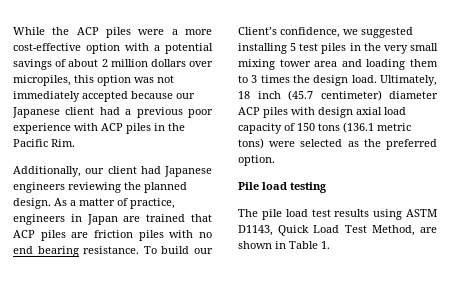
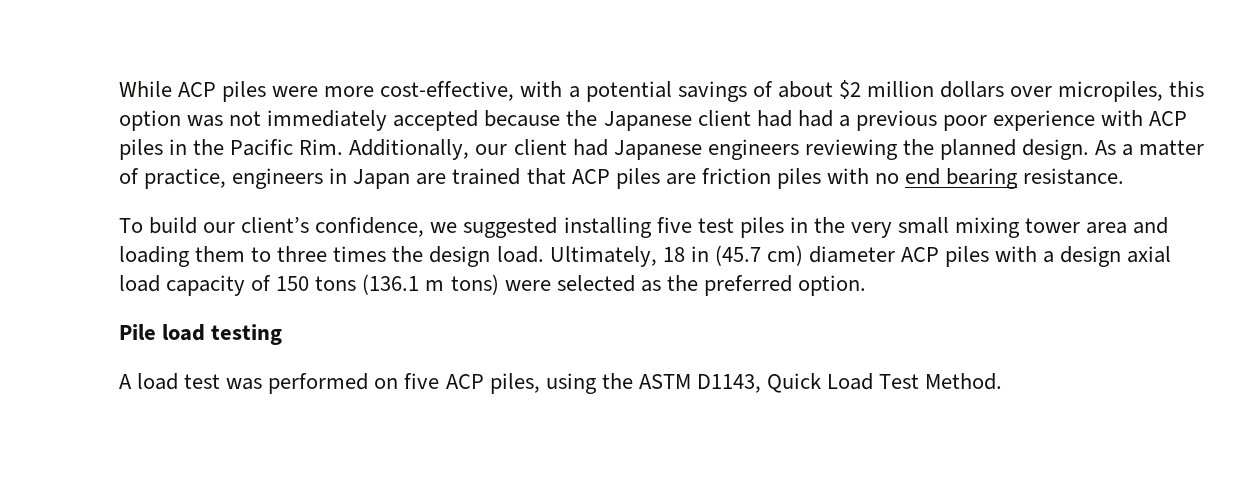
- While the ACP piles were a more cost-effective option with a potential savings of about 2 million dollars over micropiles, this option was not immediately accepted because our Japanese client had a previous poor experience with ACP piles in the Pacific Rim.
- Additionally, our client had Japanese engineers reviewing the planned design.
+ While ACP piles were more cost-effective, with a potential savings of about $2 million dollars over micropiles, this option was not immediately accepted because the Japanese client had had a previous poor experience with ACP piles in the Pacific Rim. Additionally, our client had Japanese engineers reviewing the planned design.
- As a matter of practice, engineers in Japan are trained that ACP piles are friction piles with no end bearing resistance. To build our Client’s confidence, we suggested installing 5 test piles in the very small mixing tower area and loading them to 3 times the design load.
+ As a matter of practice, engineers in Japan are trained that ACP piles are friction piles with no end bearing resistance.
+ To build our client’s confidence, we suggested installing five test piles in the very small mixing tower area and loading them to three times the design load.
- Ultimately, 18 inch (45.7 centimeter) diameter ACP piles with design axial load capacity of 150 tons (136.1 metric tons) were selected as the preferred option.
+ Ultimately, 18 in (45.7 cm) diameter ACP piles with a design axial load capacity of 150 tons (136.1 m tons) were selected as the preferred option.
- The pile load test results using ASTM D1143, Quick Load Test Method, are shown in Table 1.
+ A load test was performed on five ACP piles, using the ASTM D1143, Quick Load Test Method.

